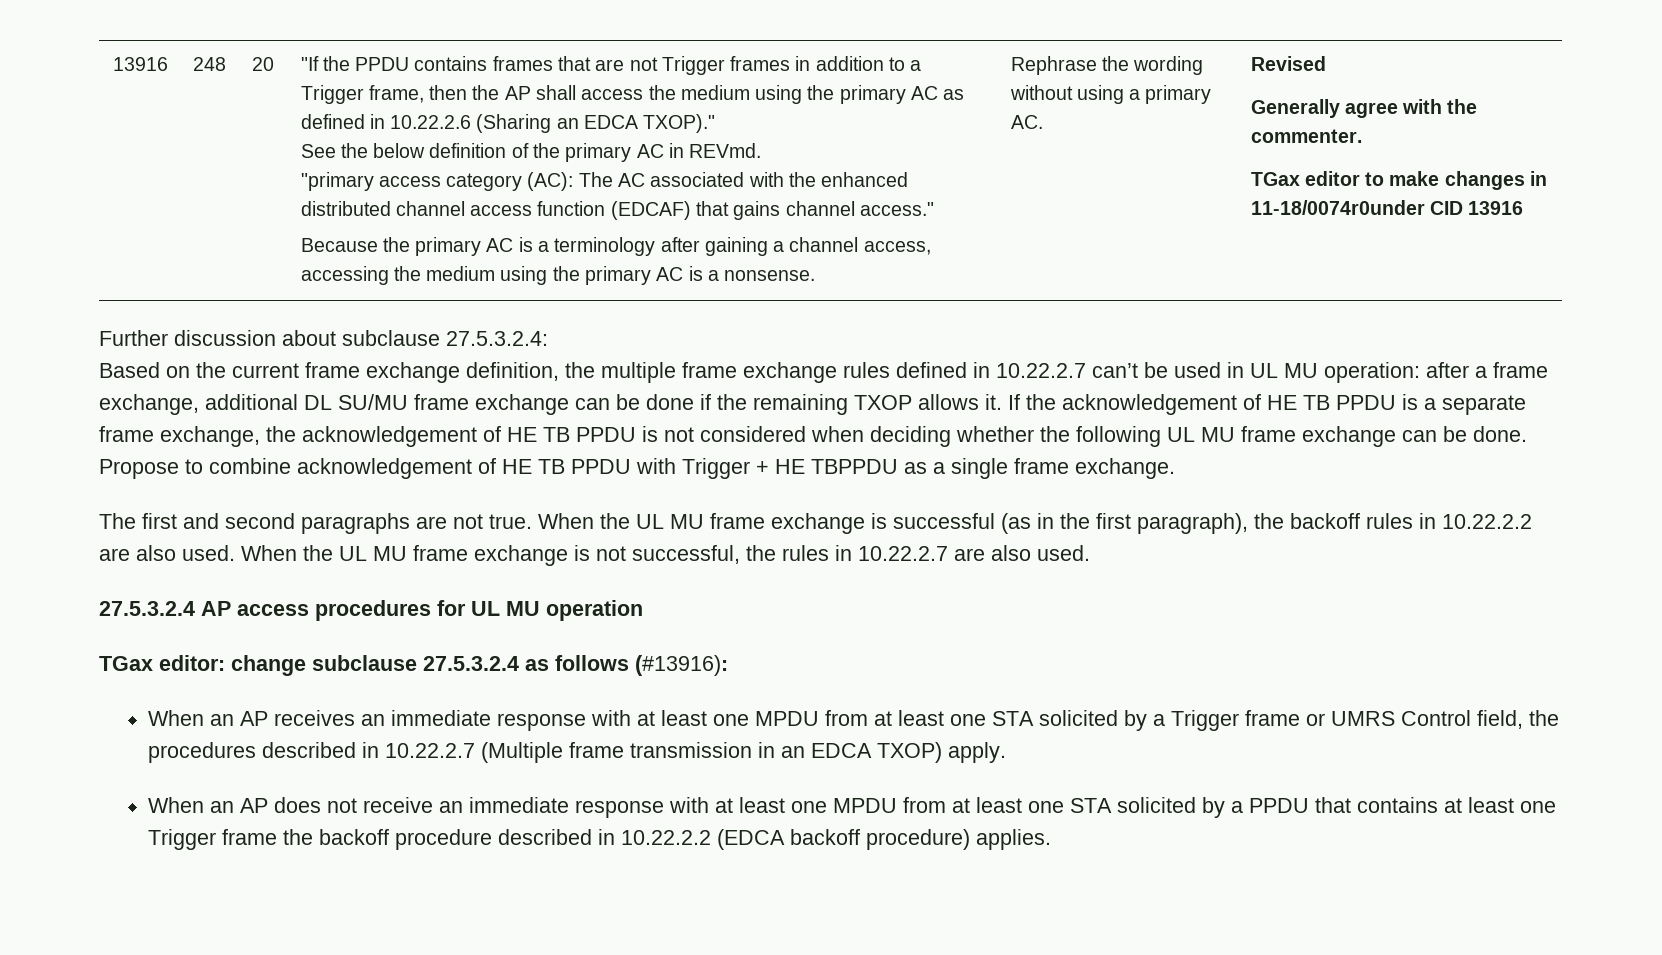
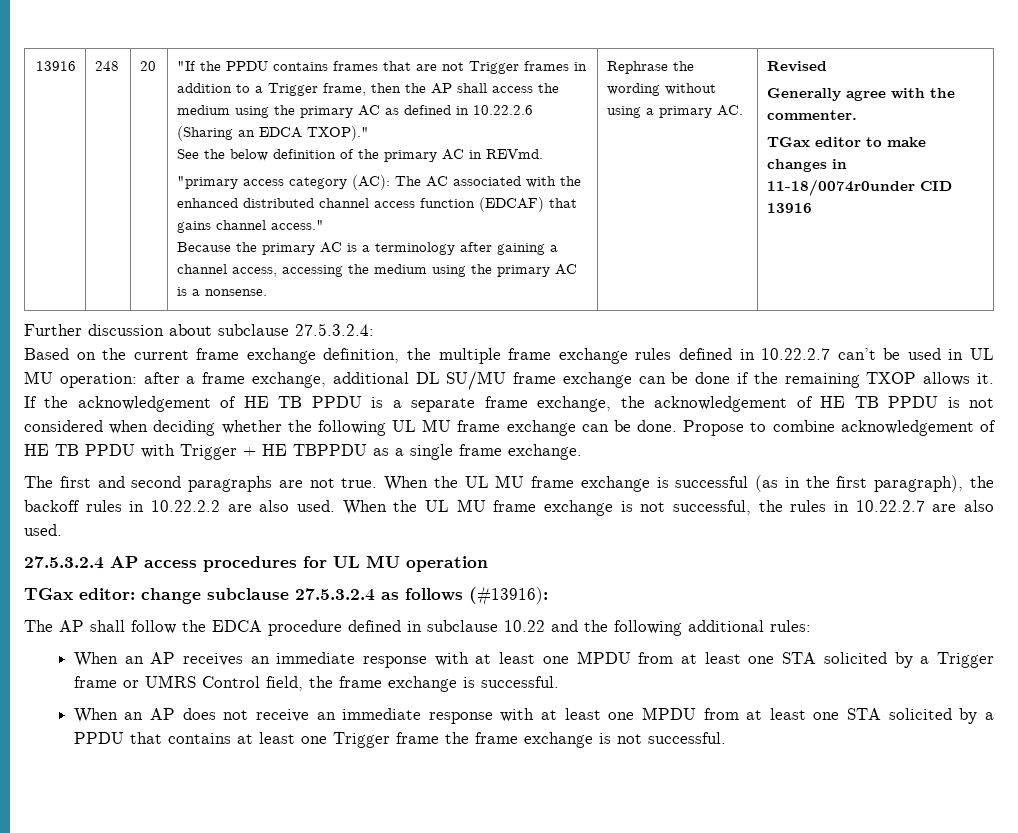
+ The AP shall follow the EDCA procedure defined in subclause 10.22 and the following additional rules:
- When an AP receives an immediate response with at least one MPDU from at least one STA solicited by a Trigger frame or UMRS Control field, the procedures described in 10.22.2.7 (Multiple frame transmission in an EDCA TXOP) apply.
+ When an AP receives an immediate response with at least one MPDU from at least one STA solicited by a Trigger frame or UMRS Control field, the frame exchange is successful.
- When an AP does not receive an immediate response with at least one MPDU from at least one STA solicited by a PPDU that contains at least one Trigger frame the backoff procedure described in 10.22.2.2 (EDCA backoff procedure) applies.
+ When an AP does not receive an immediate response with at least one MPDU from at least one STA solicited by a PPDU that contains at least one Trigger frame the frame exchange is not successful.

